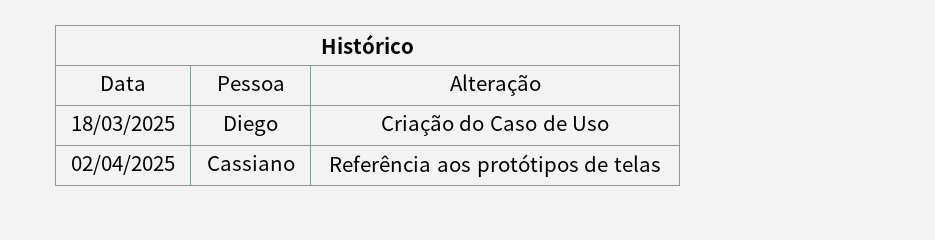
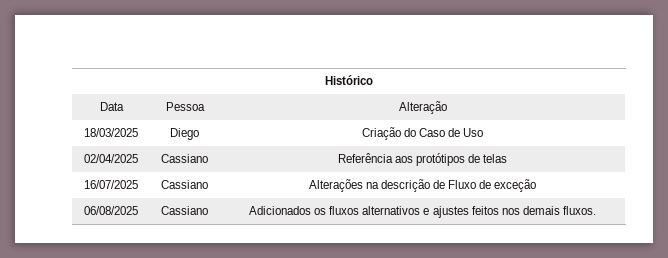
+ 16/07/2025 | Cassiano | Alterações na descrição de Fluxo de exceção
+ 06/08/2025 | Cassiano | Adicionados os fluxos alternativos e ajustes feitos nos demais fluxos.

